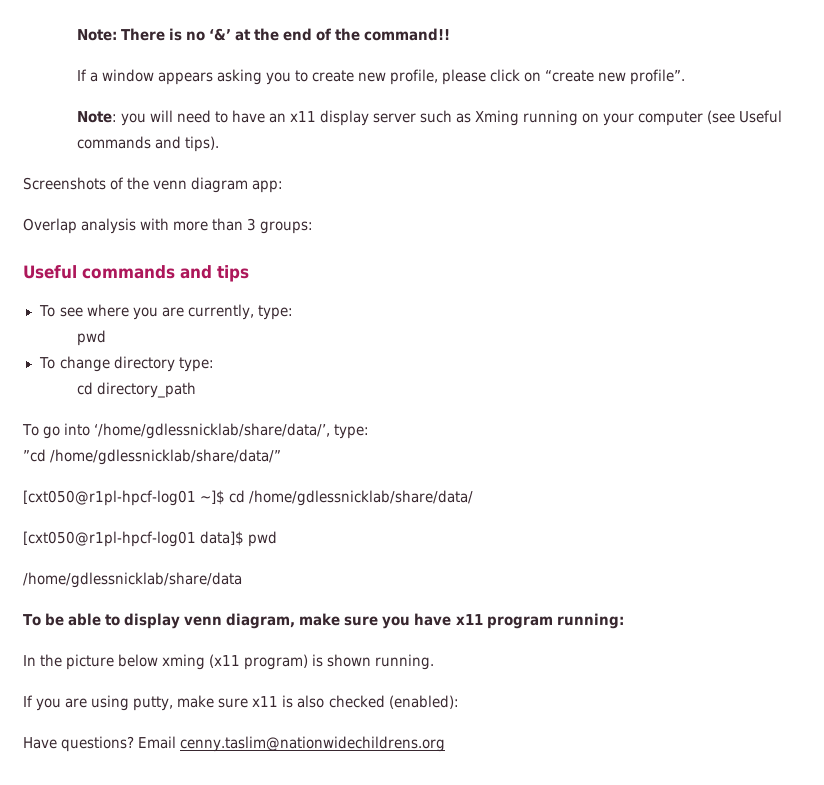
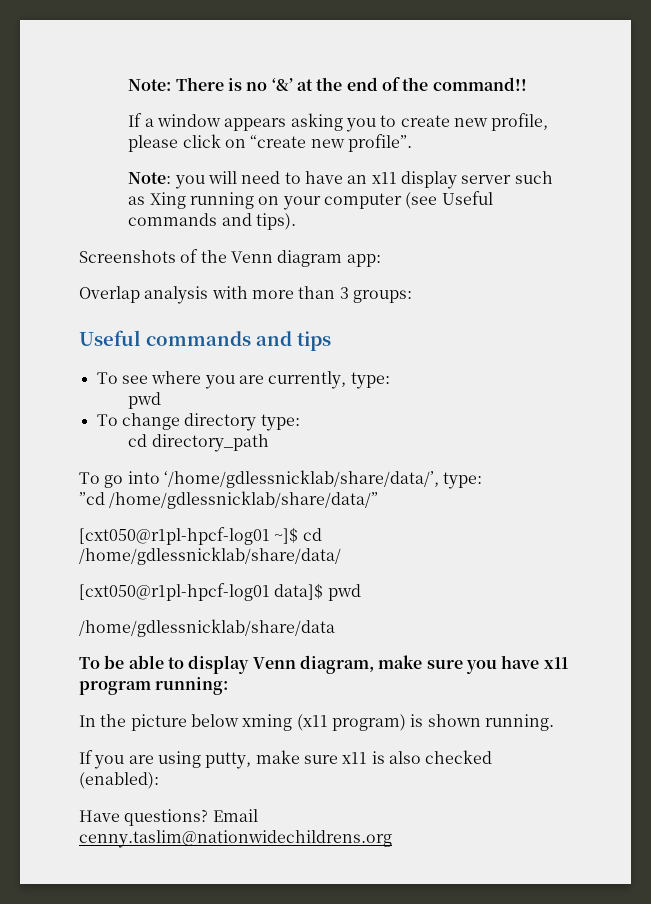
- Note: you will need to have an x11 display server such as Xming running on your computer (see Useful commands and tips).
+ Note: you will need to have an x11 display server such as Xing running on your computer (see Useful commands and tips).
- Screenshots of the venn diagram app:
+ Screenshots of the Venn diagram app:
- To be able to display venn diagram, make sure you have x11 program running:
+ To be able to display Venn diagram, make sure you have x11 program running:

